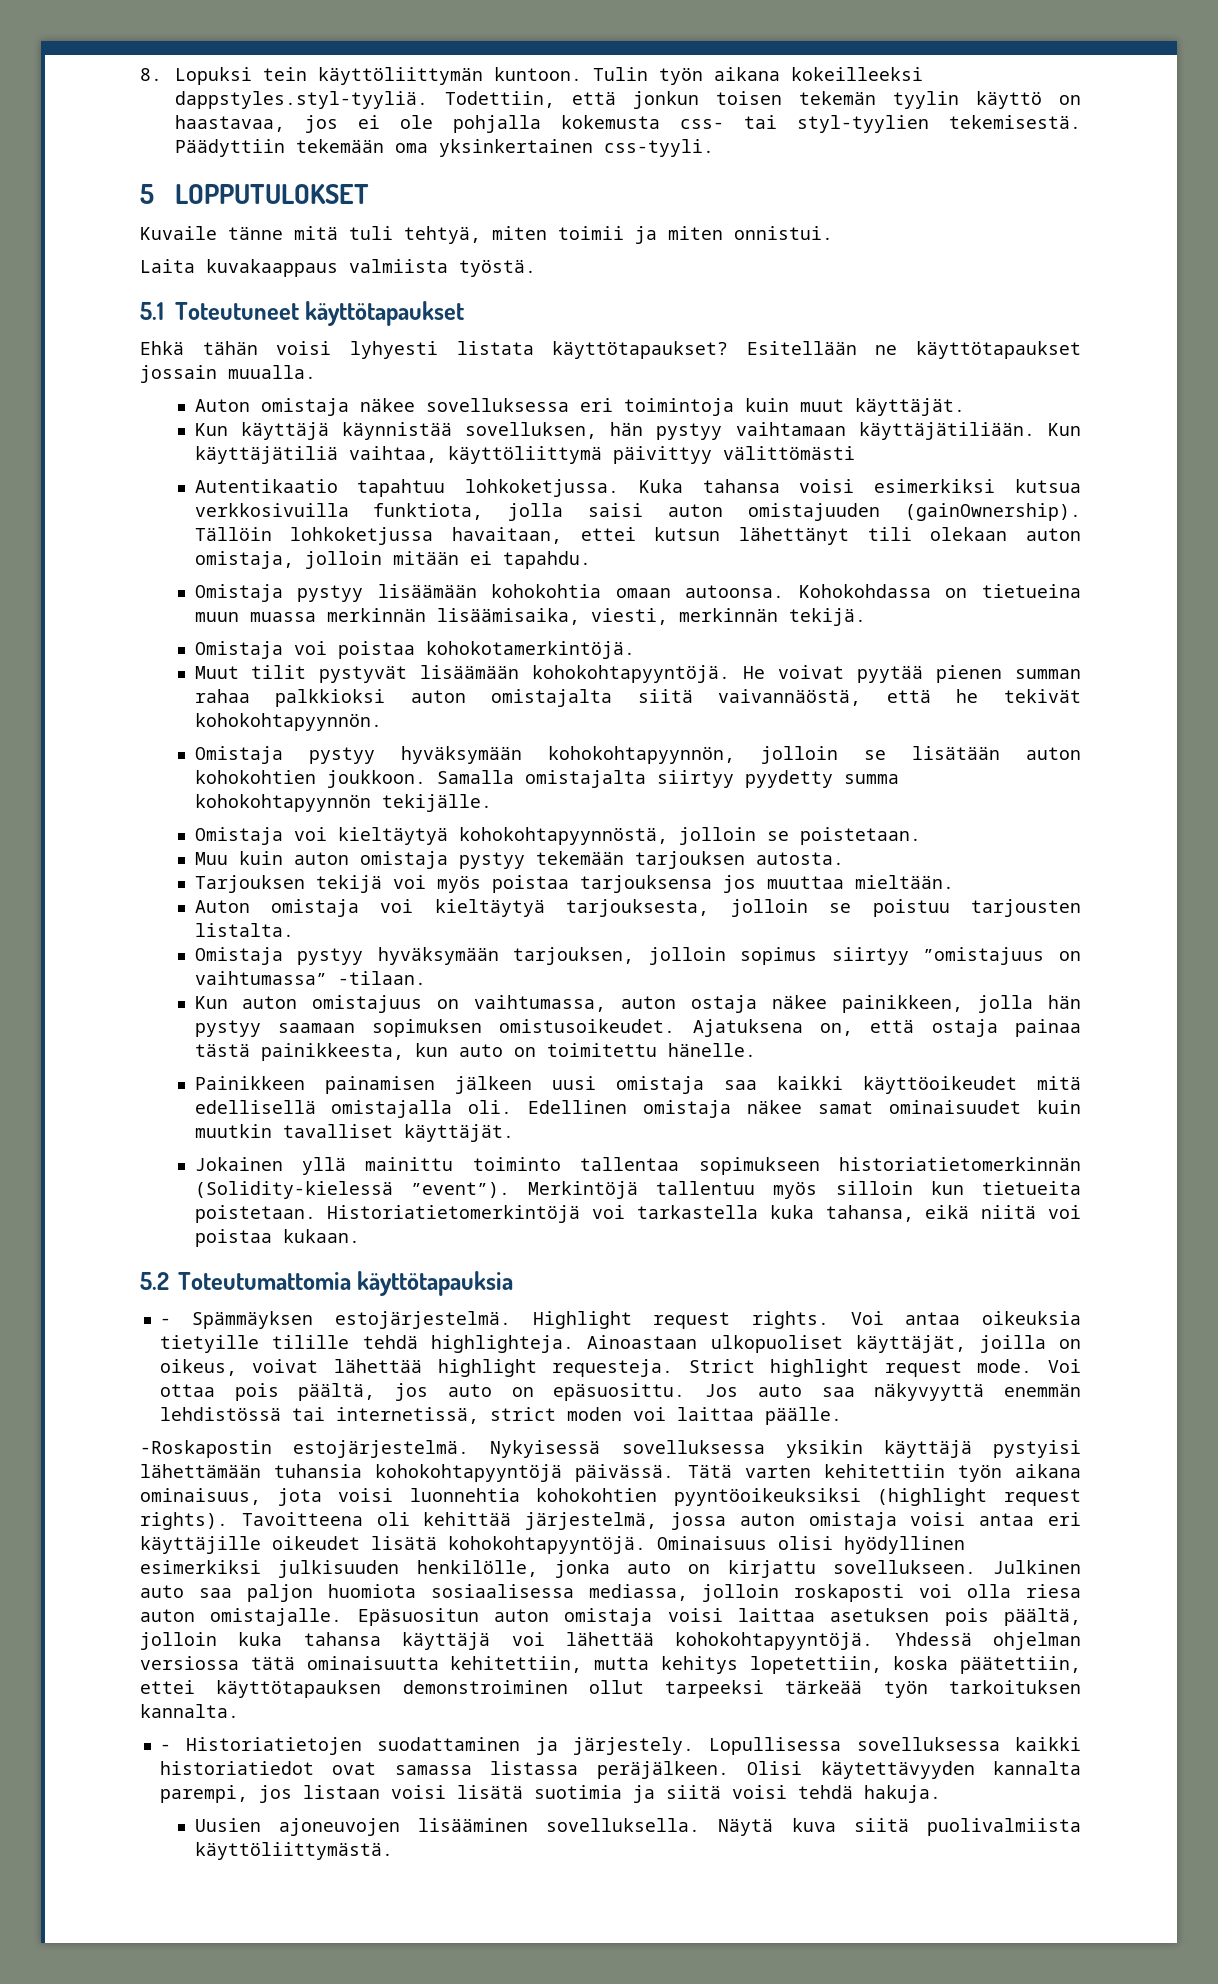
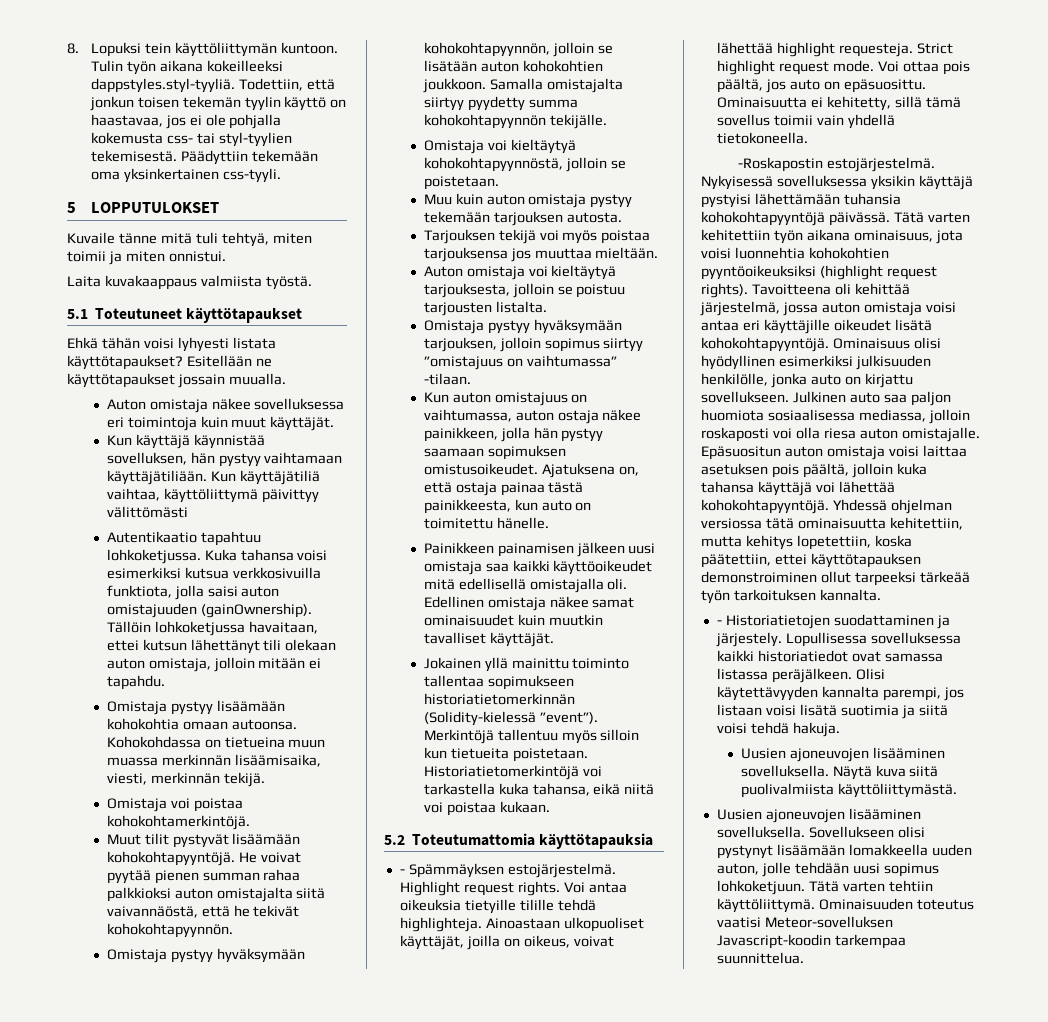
- Omistaja voi poistaa kohokotamerkintöjä.
+ Omistaja voi poistaa kohokohtamerkintöjä.
- Jos auto saa näkyvyyttä enemmän lehdistössä tai internetissä, strict moden voi laittaa päälle.
+ Ominaisuutta ei kehitetty, sillä tämä sovellus toimii vain yhdellä tietokoneella.
+ Uusien ajoneuvojen lisääminen sovelluksella. Sovellukseen olisi pystynyt lisäämään lomakkeella uuden auton, jolle tehdään uusi sopimus lohkoketjuun. Tätä varten tehtiin käyttöliittymä. Ominaisuuden toteutus vaatisi Meteor-sovelluksen Javascript-koodin tarkempaa suunnittelua.

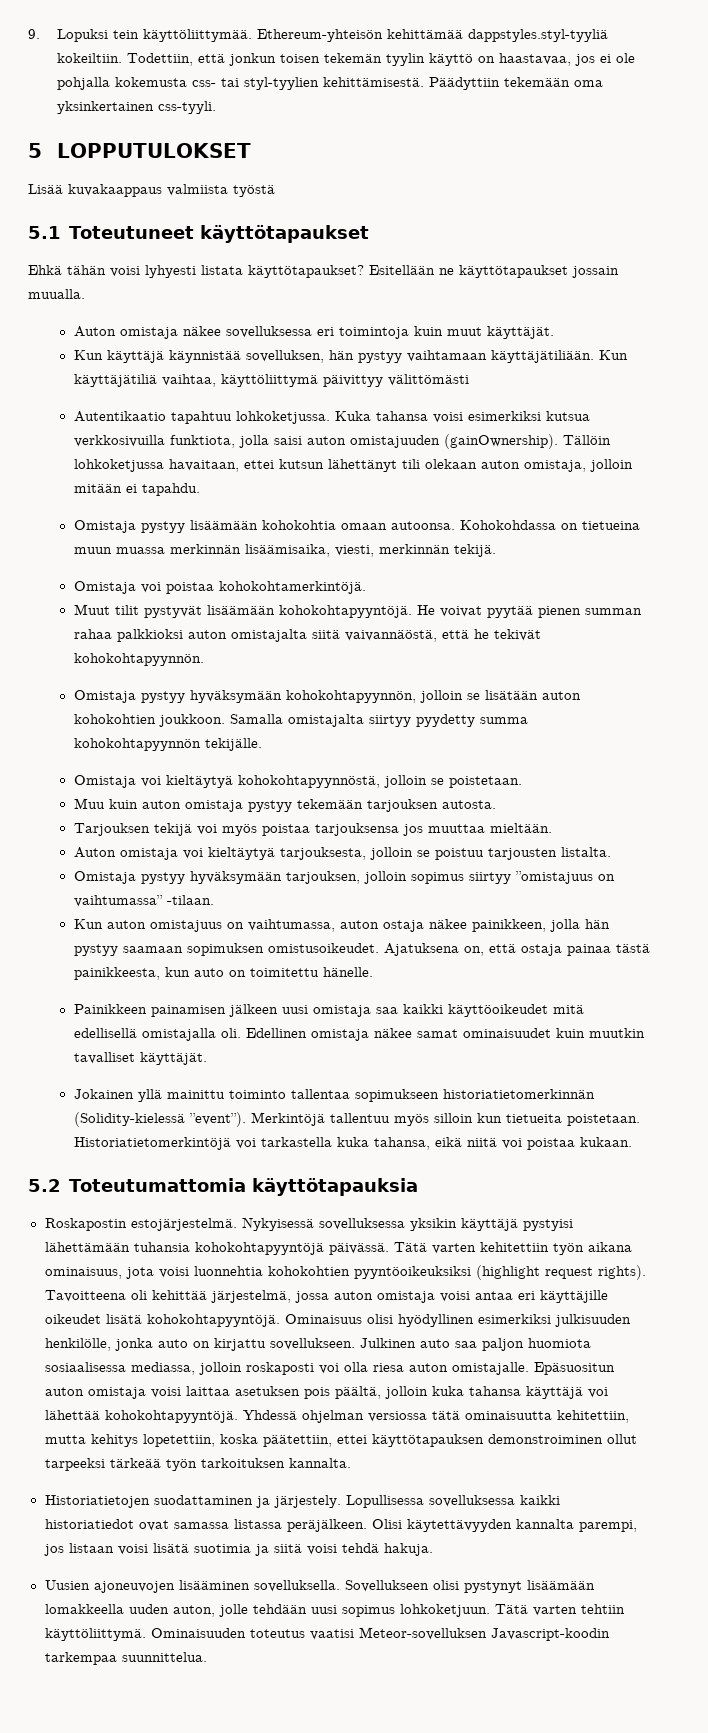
- 8. Lopuksi tein käyttöliittymän kuntoon. Tulin työn aikana kokeilleeksi dappstyles.styl-tyyliä. Todettiin, että jonkun toisen tekemän tyylin käyttö on haastavaa, jos ei ole pohjalla kokemusta css- tai styl-tyylien tekemisestä.
+ 9. Lopuksi tein käyttöliittymää. Ethereum-yhteisön kehittämää dappstyles.styl-tyyliä kokeiltiin. Todettiin, että jonkun toisen tekemän tyylin käyttö on haastavaa, jos ei ole pohjalla kokemusta css- tai styl-tyylien kehittämisestä.
- Kuvaile tänne mitä tuli tehtyä, miten toimii ja miten onnistui.
- Laita kuvakaappaus valmiista työstä.
+ Lisää kuvakaappaus valmiista työstä
- - Spämmäyksen estojärjestelmä. Highlight request rights. Voi antaa oikeuksia tietyille tilille tehdä highlighteja. Ainoastaan ulkopuoliset käyttäjät, joilla on oikeus, voivat lähettää highlight requesteja. Strict highlight request mode. Voi ottaa pois päältä, jos auto on epäsuosittu. Ominaisuutta ei kehitetty, sillä tämä sovellus toimii vain yhdellä tietokoneella.
- -Roskapostin estojärjestelmä.
+ Roskapostin estojärjestelmä.
- - Historiatietojen suodattaminen ja järjestely.
+ Historiatietojen suodattaminen ja järjestely.
- Uusien ajoneuvojen lisääminen sovelluksella. Näytä kuva siitä puolivalmiista käyttöliittymästä.

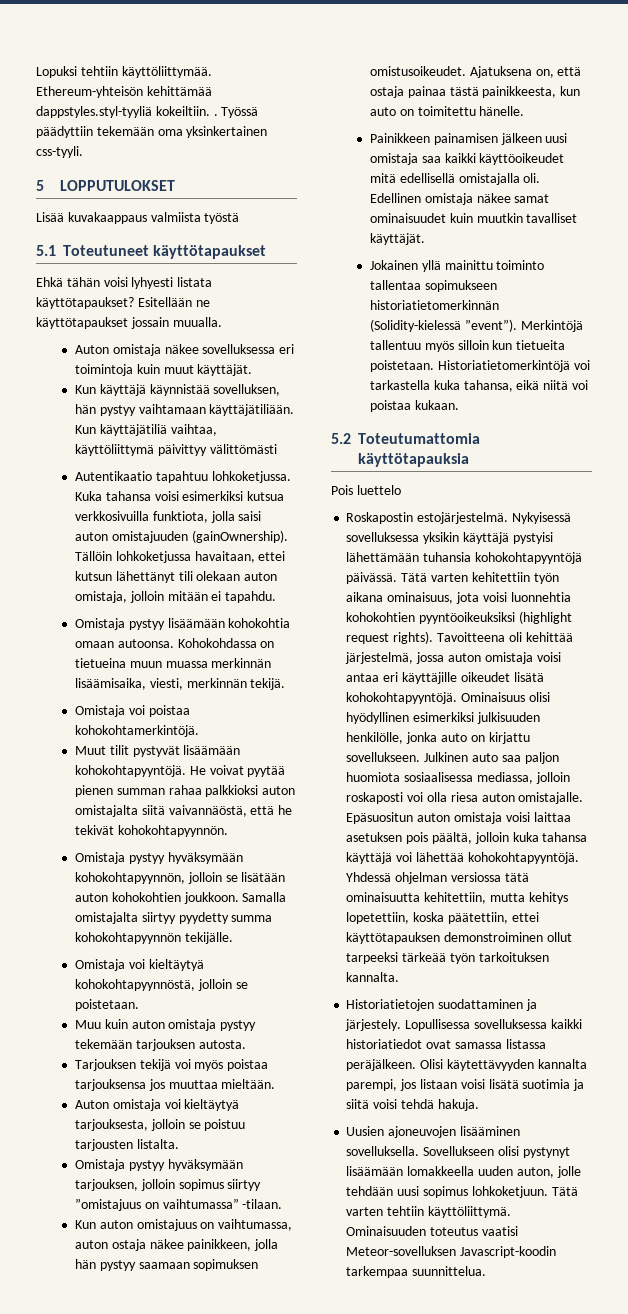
- 9. Lopuksi tein käyttöliittymää.
+ Lopuksi tehtiin käyttöliittymää.
- Ethereum-yhteisön kehittämää dappstyles.styl-tyyliä kokeiltiin. Todettiin, että jonkun toisen tekemän tyylin käyttö on haastavaa, jos ei ole pohjalla kokemusta css- tai styl-tyylien kehittämisestä. Päädyttiin tekemään oma yksinkertainen css-tyyli.
+ Ethereum-yhteisön kehittämää dappstyles.styl-tyyliä kokeiltiin. . Työssä päädyttiin tekemään oma yksinkertainen css-tyyli.
+ Pois luettelo

